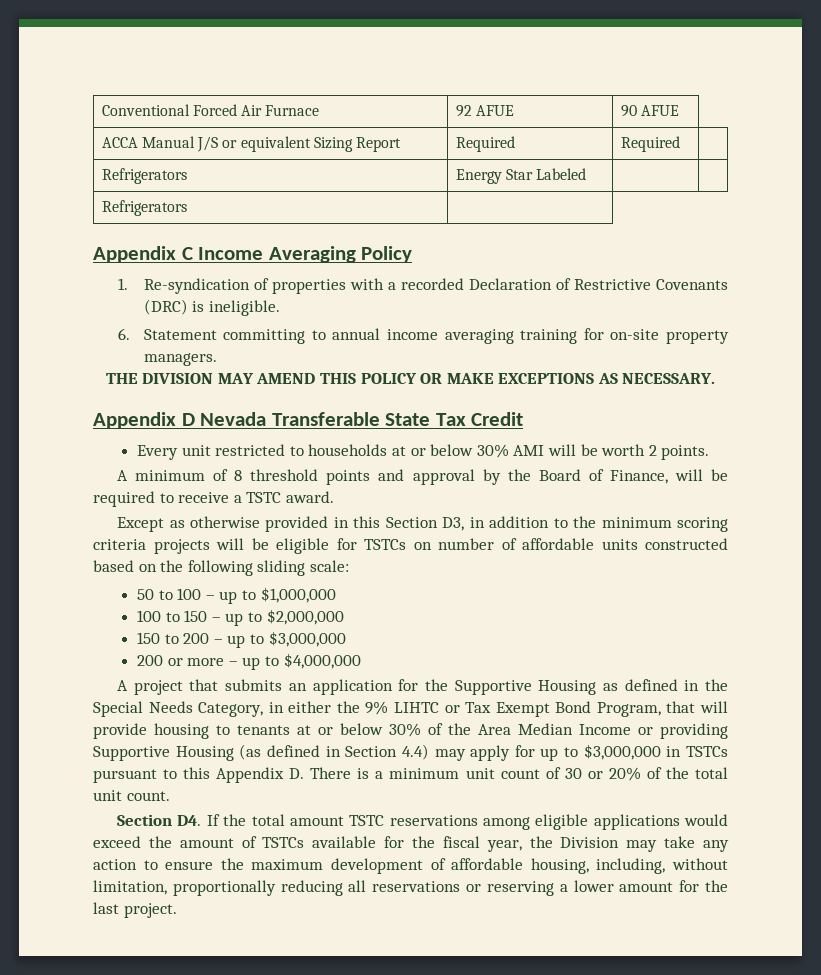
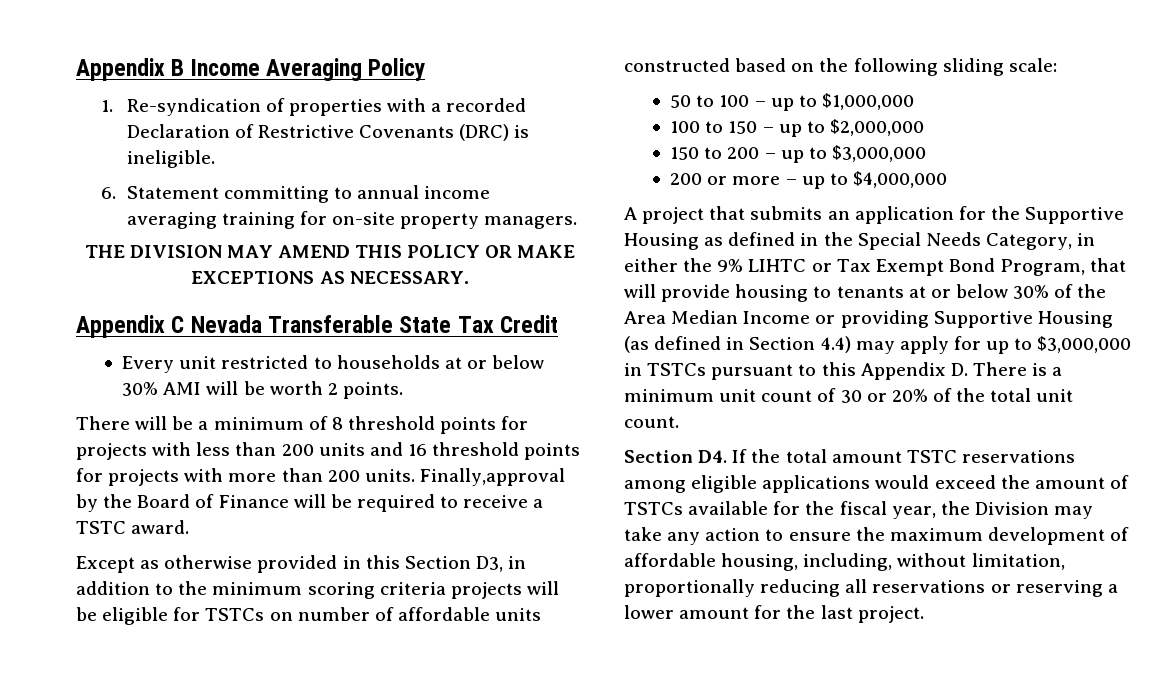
- Conventional Forced Air Furnace | 92 AFUE | 90 AFUE
- ACCA Manual J/S or equivalent Sizing Report | Required | Required |
- Refrigerators | Energy Star Labeled | |
- Refrigerators |
- Appendix C Income Averaging Policy
+ Appendix B Income Averaging Policy
- Appendix D Nevada Transferable State Tax Credit
+ Appendix C Nevada Transferable State Tax Credit
- A minimum of 8 threshold points and approval by the Board of Finance, will be required to receive a TSTC award.
+ There will be a minimum of 8 threshold points for projects with less than 200 units and 16 threshold points for projects with more than 200 units. Finally,approval by the Board of Finance will be required to receive a TSTC award.

